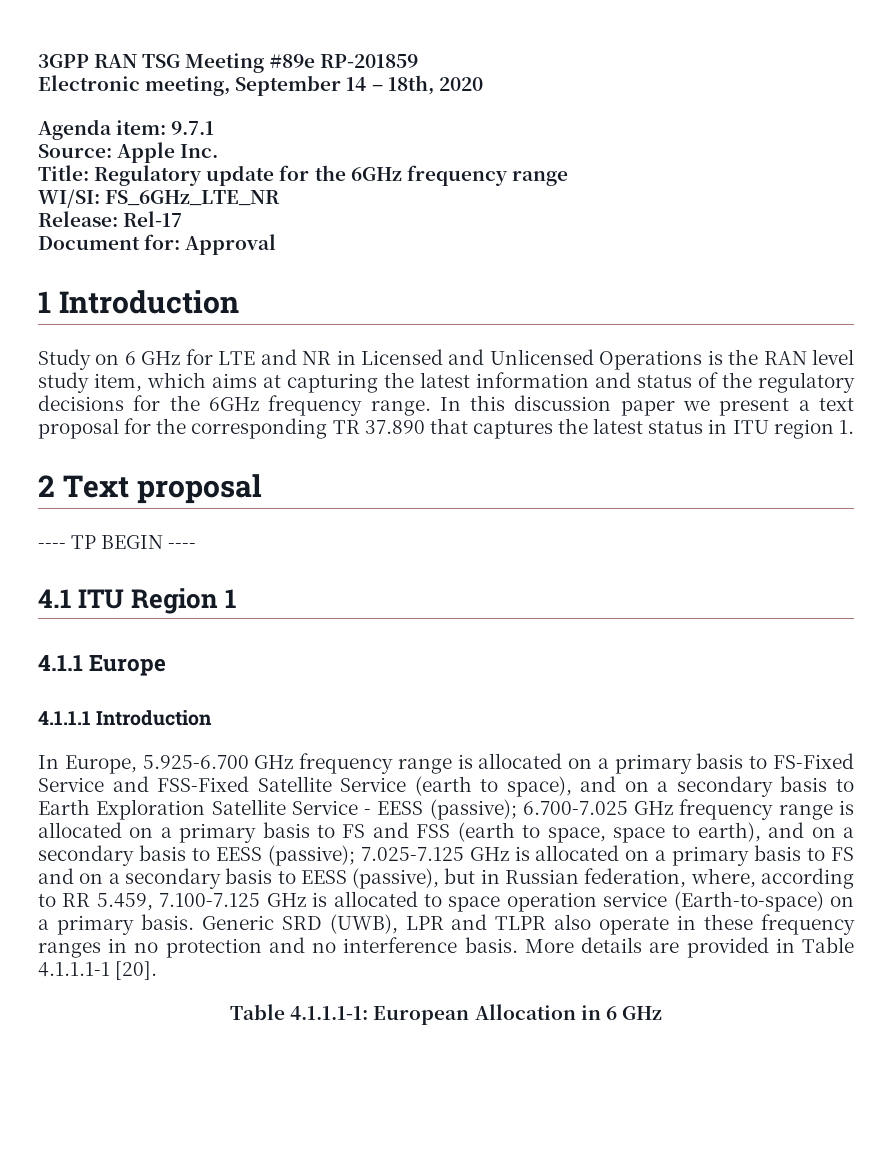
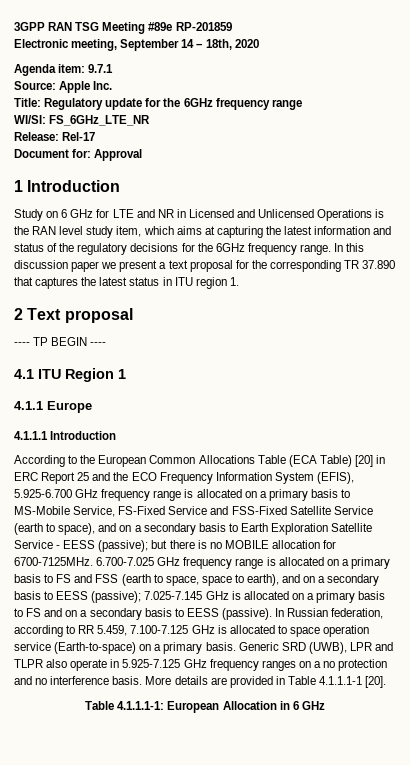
- In Europe, 5.925-6.700 GHz frequency range is allocated on a primary basis to FS-Fixed Service and FSS-Fixed Satellite Service (earth to space), and on a secondary basis to Earth Exploration Satellite Service - EESS (passive);
+ According to the European Common Allocations Table (ECA Table) [20] in ERC Report 25 and the ECO Frequency Information System (EFIS), 5.925-6.700 GHz frequency range is allocated on a primary basis to MS-Mobile Service, FS-Fixed Service and FSS-Fixed Satellite Service (earth to space), and on a secondary basis to Earth Exploration Satellite Service - EESS (passive);
+ but there is no MOBILE allocation for 6700-7125MHz.
- 7.025-7.125 GHz is allocated on a primary basis to FS and on a secondary basis to EESS (passive), but in Russian federation, where, according to RR 5.459, 7.100-7.125 GHz is allocated to space operation service (Earth-to-space) on a primary basis.
+ 7.025-7.145 GHz is allocated on a primary basis to FS and on a secondary basis to EESS (passive). In Russian federation, according to RR 5.459, 7.100-7.125 GHz is allocated to space operation service (Earth-to-space) on a primary basis.
- Generic SRD (UWB), LPR and TLPR also operate in these frequency ranges in no protection and no interference basis.
+ Generic SRD (UWB), LPR and TLPR also operate in 5.925-7.125 GHz frequency ranges on a no protection and no interference basis.

